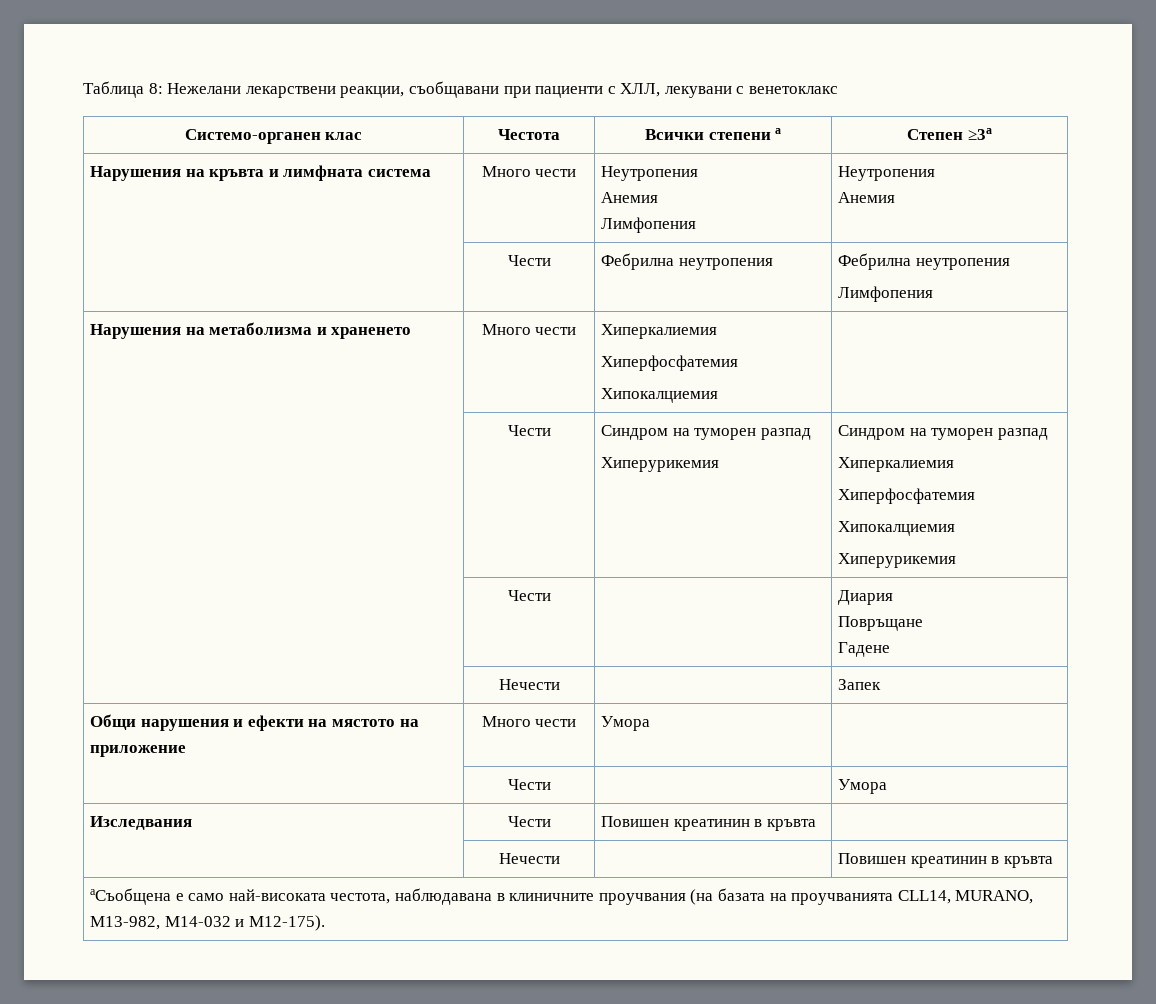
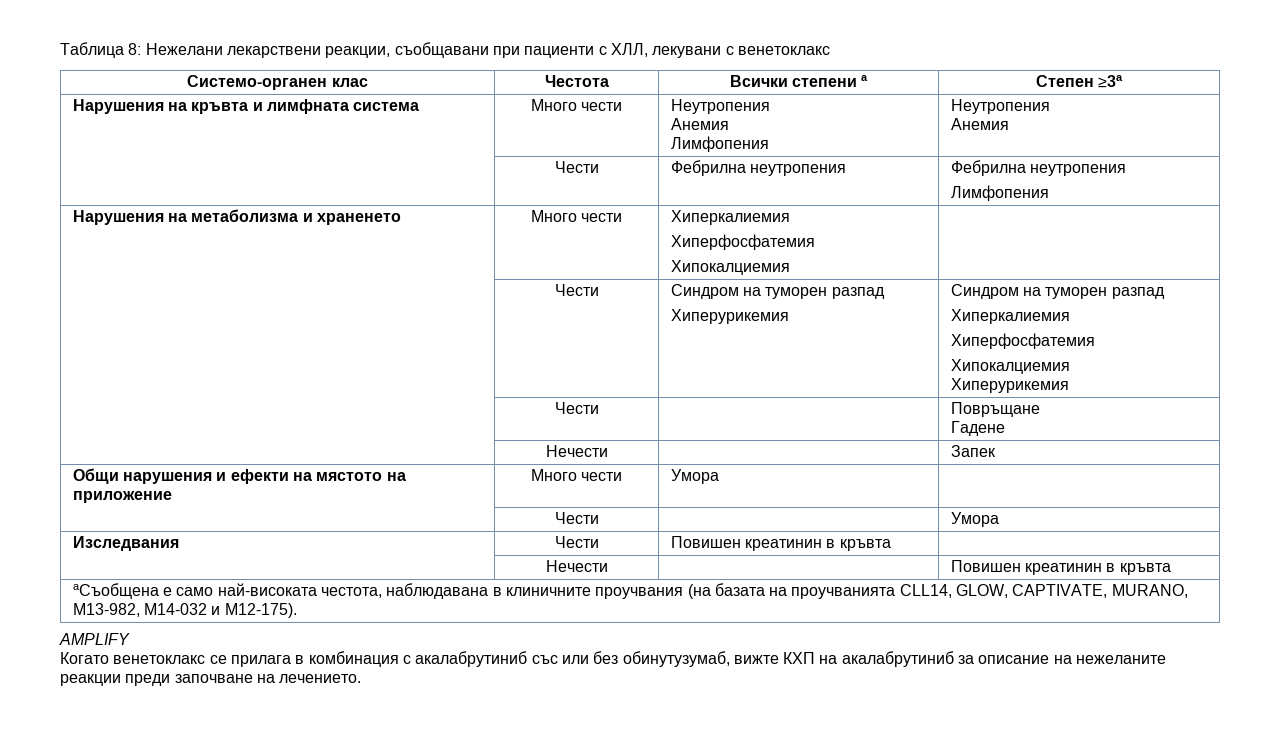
- | Чести | | Диария
- Повръщане
+ | Чести | | Повръщане
- аСъобщена е само най-високата честота, наблюдавана в клиничните проучвания (на базата на проучванията CLL14, MURANO, M13-982, M14-032 и M12-175).
+ аСъобщена е само най-високата честота, наблюдавана в клиничните проучвания (на базата на проучванията CLL14, GLOW, CAPTIVATE, MURANO, M13-982, M14-032 и M12-175).
+ AMPLIFY
+ Когато венетоклакс се прилага в комбинация с акалабрутиниб със или без обинутузумаб, вижте КХП на акалабрутиниб за описание на нежеланите реакции преди започване на лечението.

